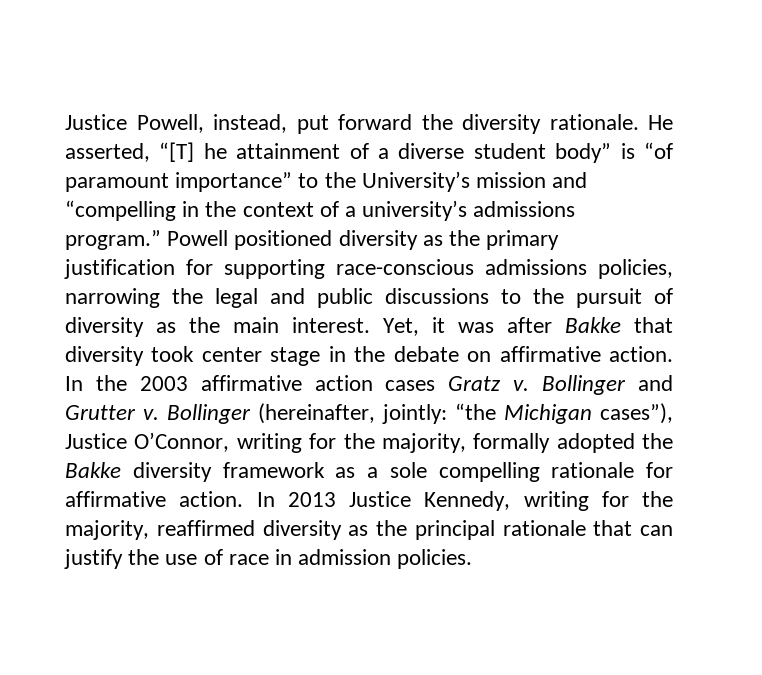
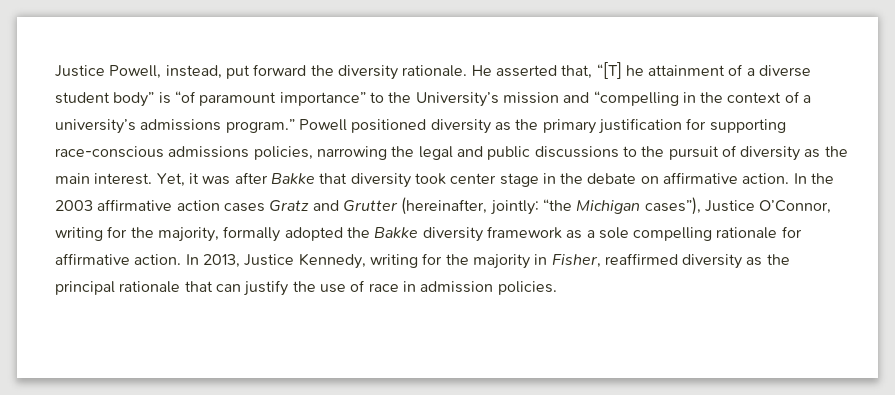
- He asserted, “[T] he attainment of a diverse student body” is “of paramount importance” to the University’s mission and “compelling in the context of a university’s admissions program.”
+ He asserted that, “[T] he attainment of a diverse student body” is “of paramount importance” to the University’s mission and “compelling in the context of a university’s admissions program.”
- In the 2003 affirmative action cases Gratz v. Bollinger and Grutter v. Bollinger (hereinafter, jointly: “the Michigan cases”), Justice O’Connor, writing for the majority, formally adopted the Bakke diversity framework as a sole compelling rationale for affirmative action.
+ In the 2003 affirmative action cases Gratz and Grutter (hereinafter, jointly: “the Michigan cases”), Justice O’Connor, writing for the majority, formally adopted the Bakke diversity framework as a sole compelling rationale for affirmative action.
- In 2013 Justice Kennedy, writing for the majority, reaffirmed diversity as the principal rationale that can justify the use of race in admission policies.
+ In 2013, Justice Kennedy, writing for the majority in Fisher, reaffirmed diversity as the principal rationale that can justify the use of race in admission policies.

